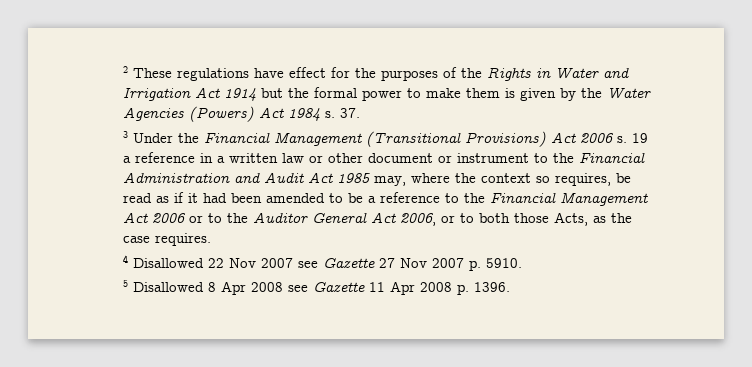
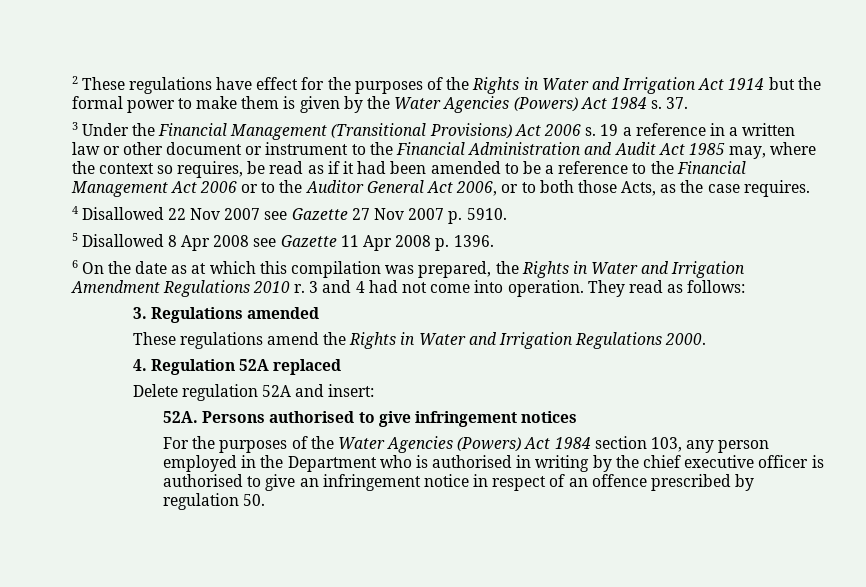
+ 6 On the date as at which this compilation was prepared, the Rights in Water and Irrigation Amendment Regulations 2010 r. 3 and 4 had not come into operation. They read as follows:
+ 3. Regulations amended
+ These regulations amend the Rights in Water and Irrigation Regulations 2000.
+ 4. Regulation 52A replaced
+ Delete regulation 52A and insert:
+ 52A. Persons authorised to give infringement notices
+ For the purposes of the Water Agencies (Powers) Act 1984 section 103, any person employed in the Department who is authorised in writing by the chief executive officer is authorised to give an infringement notice in respect of an offence prescribed by regulation 50.

